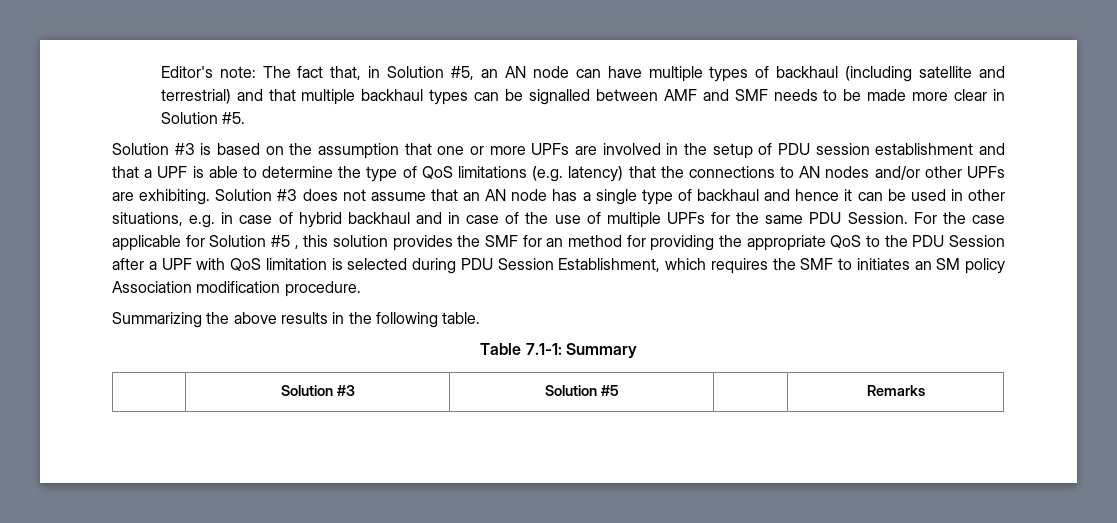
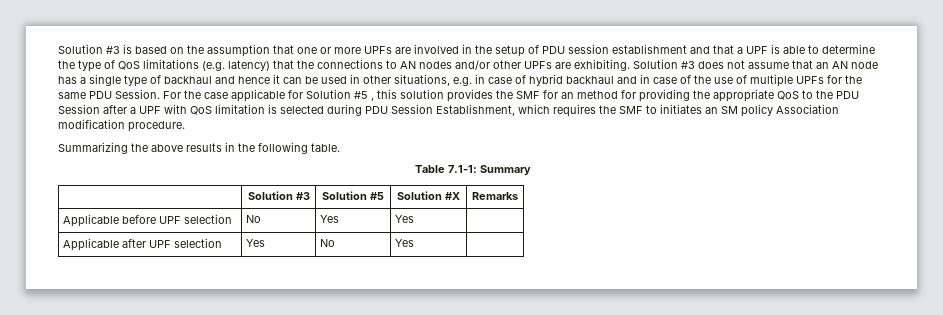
- Editor's note: The fact that, in Solution #5, an AN node can have multiple types of backhaul (including satellite and terrestrial) and that multiple backhaul types can be signalled between AMF and SMF needs to be made more clear in Solution #5.
- | Solution #3 | Solution #5 | | Remarks
+ | Solution #3 | Solution #5 | Solution #X | Remarks
+ Applicable before UPF selection | No | Yes | Yes |
+ Applicable after UPF selection | Yes | No | Yes |

